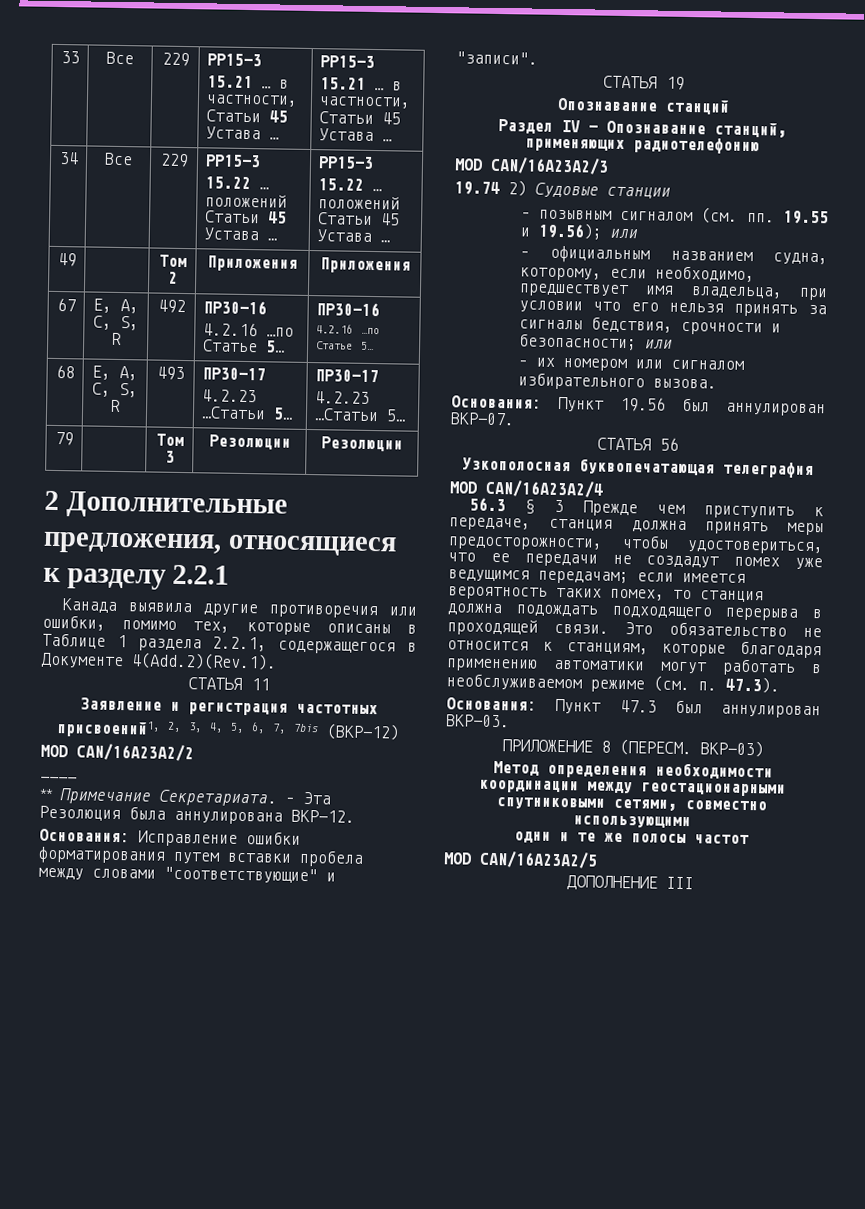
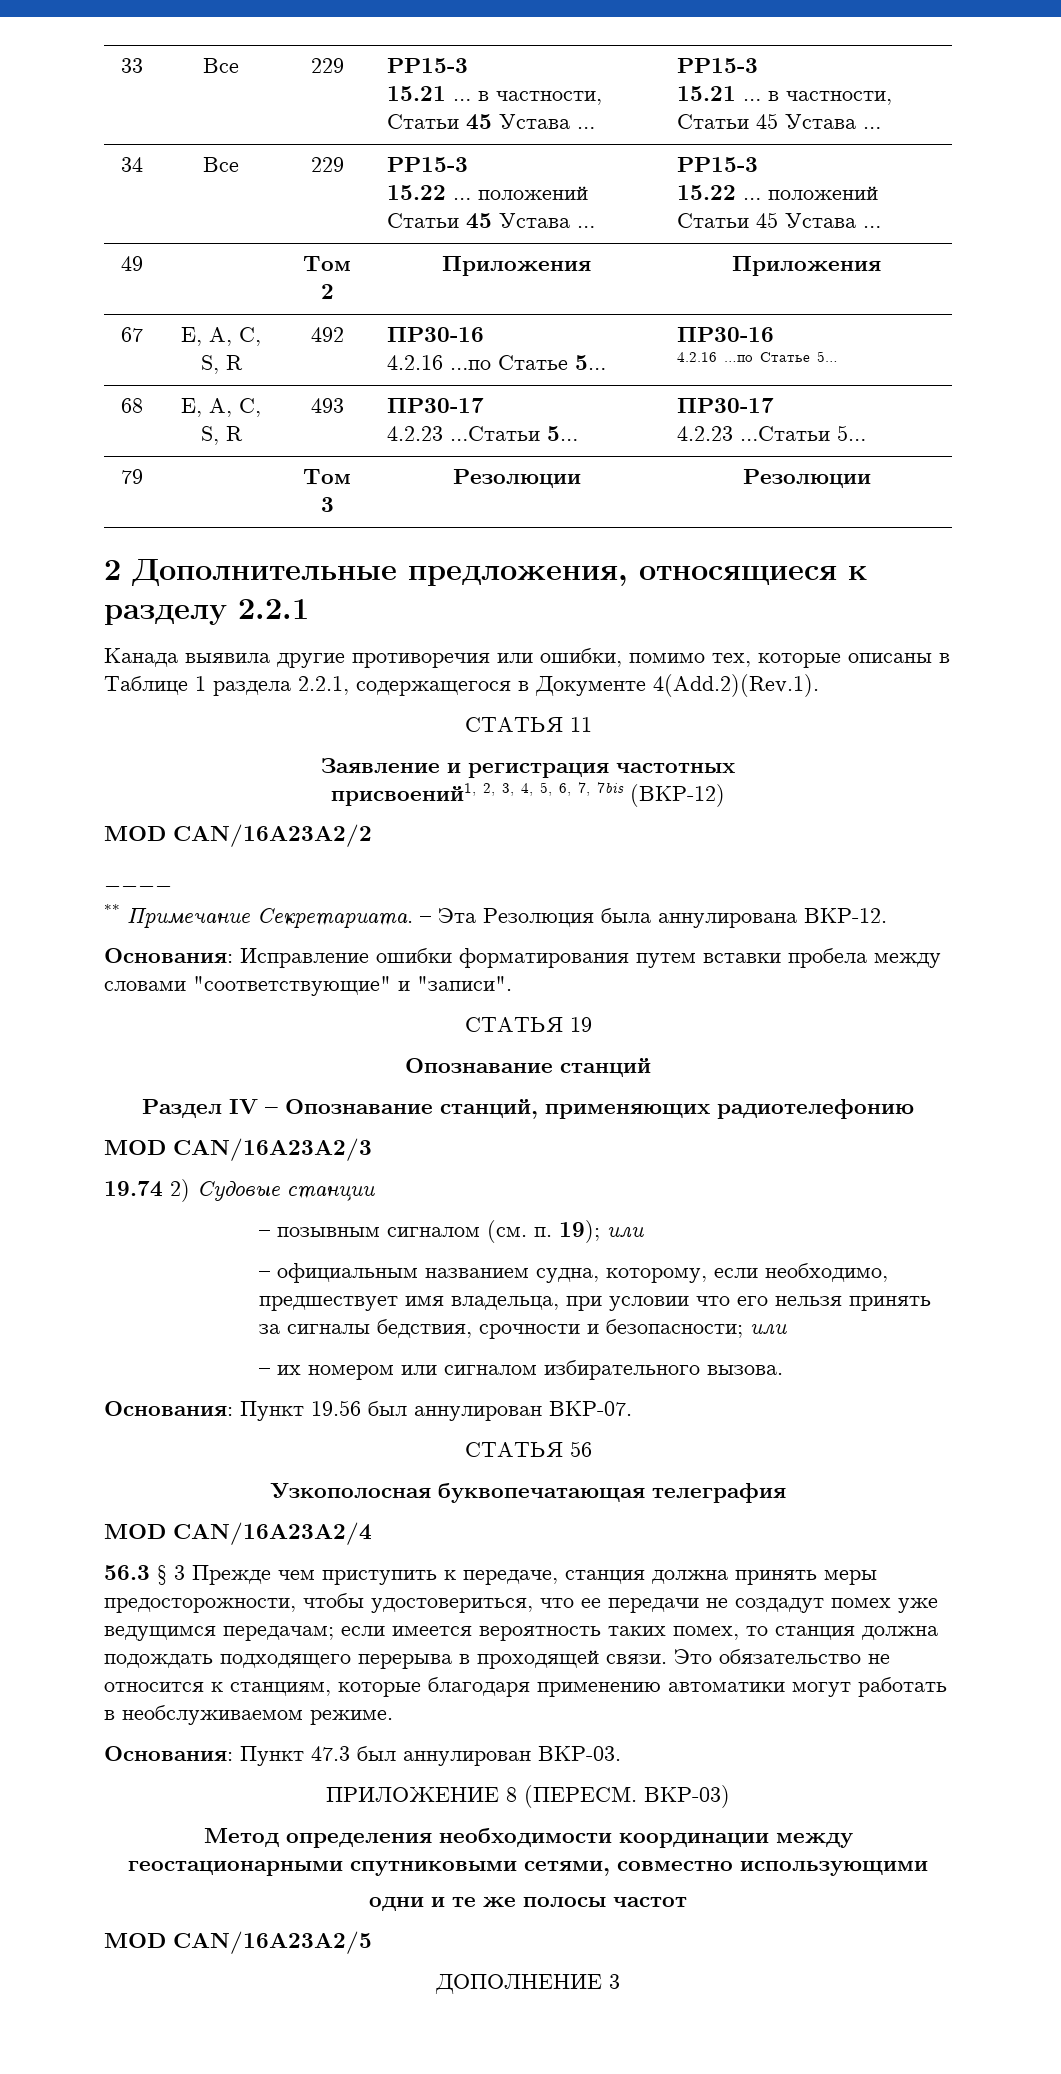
- – позывным сигналом (см. пп. 19.55 и 19.56); или
+ – позывным сигналом (см. п. 19); или
- Это обязательство не относится к станциям, которые благодаря применению автоматики могут работать в необслуживаемом режиме (см. п. 47.3).
+ Это обязательство не относится к станциям, которые благодаря применению автоматики могут работать в необслуживаемом режиме.
- ДОПОЛНЕНИЕ III
+ ДОПОЛНЕНИЕ 3

